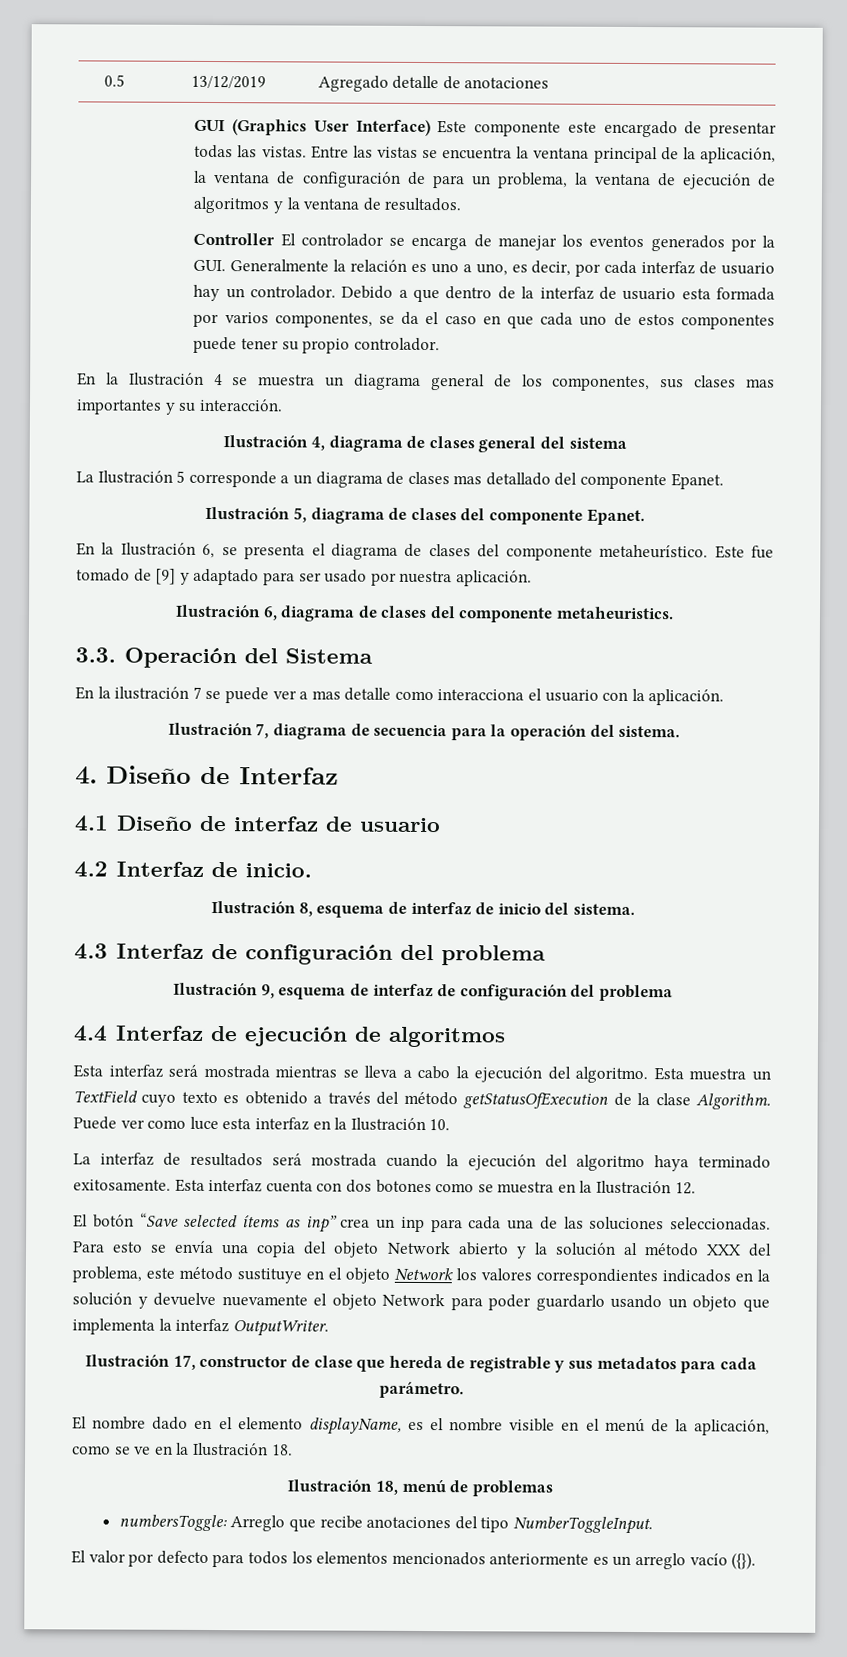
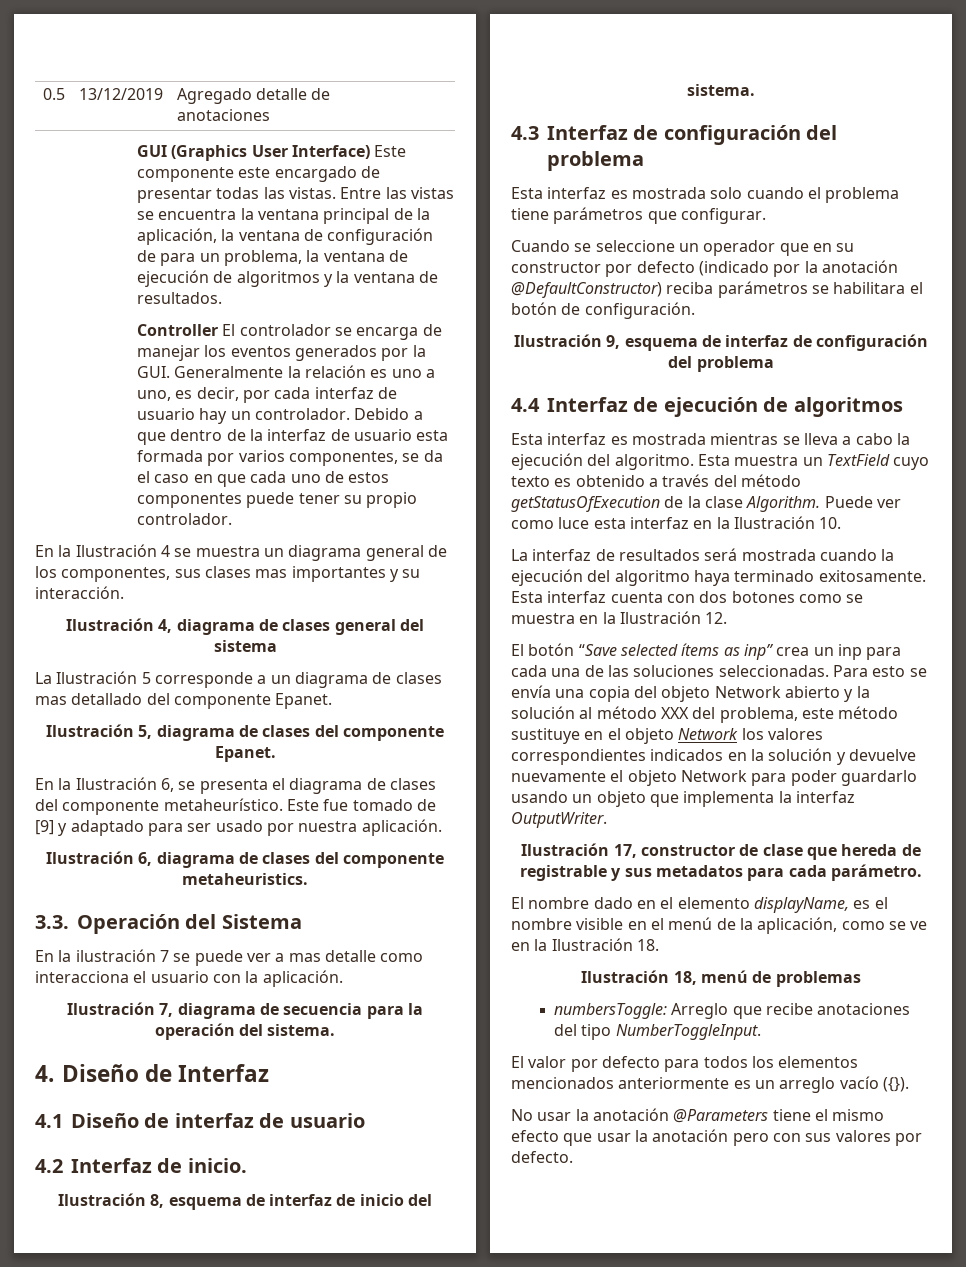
+ Esta interfaz es mostrada solo cuando el problema tiene parámetros que configurar.
+ Cuando se seleccione un operador que en su constructor por defecto (indicado por la anotación @DefaultConstructor) reciba parámetros se habilitara el botón de configuración.
- Esta interfaz será mostrada mientras se lleva a cabo la ejecución del algoritmo.
+ Esta interfaz es mostrada mientras se lleva a cabo la ejecución del algoritmo.
+ No usar la anotación @Parameters tiene el mismo efecto que usar la anotación pero con sus valores por defecto.

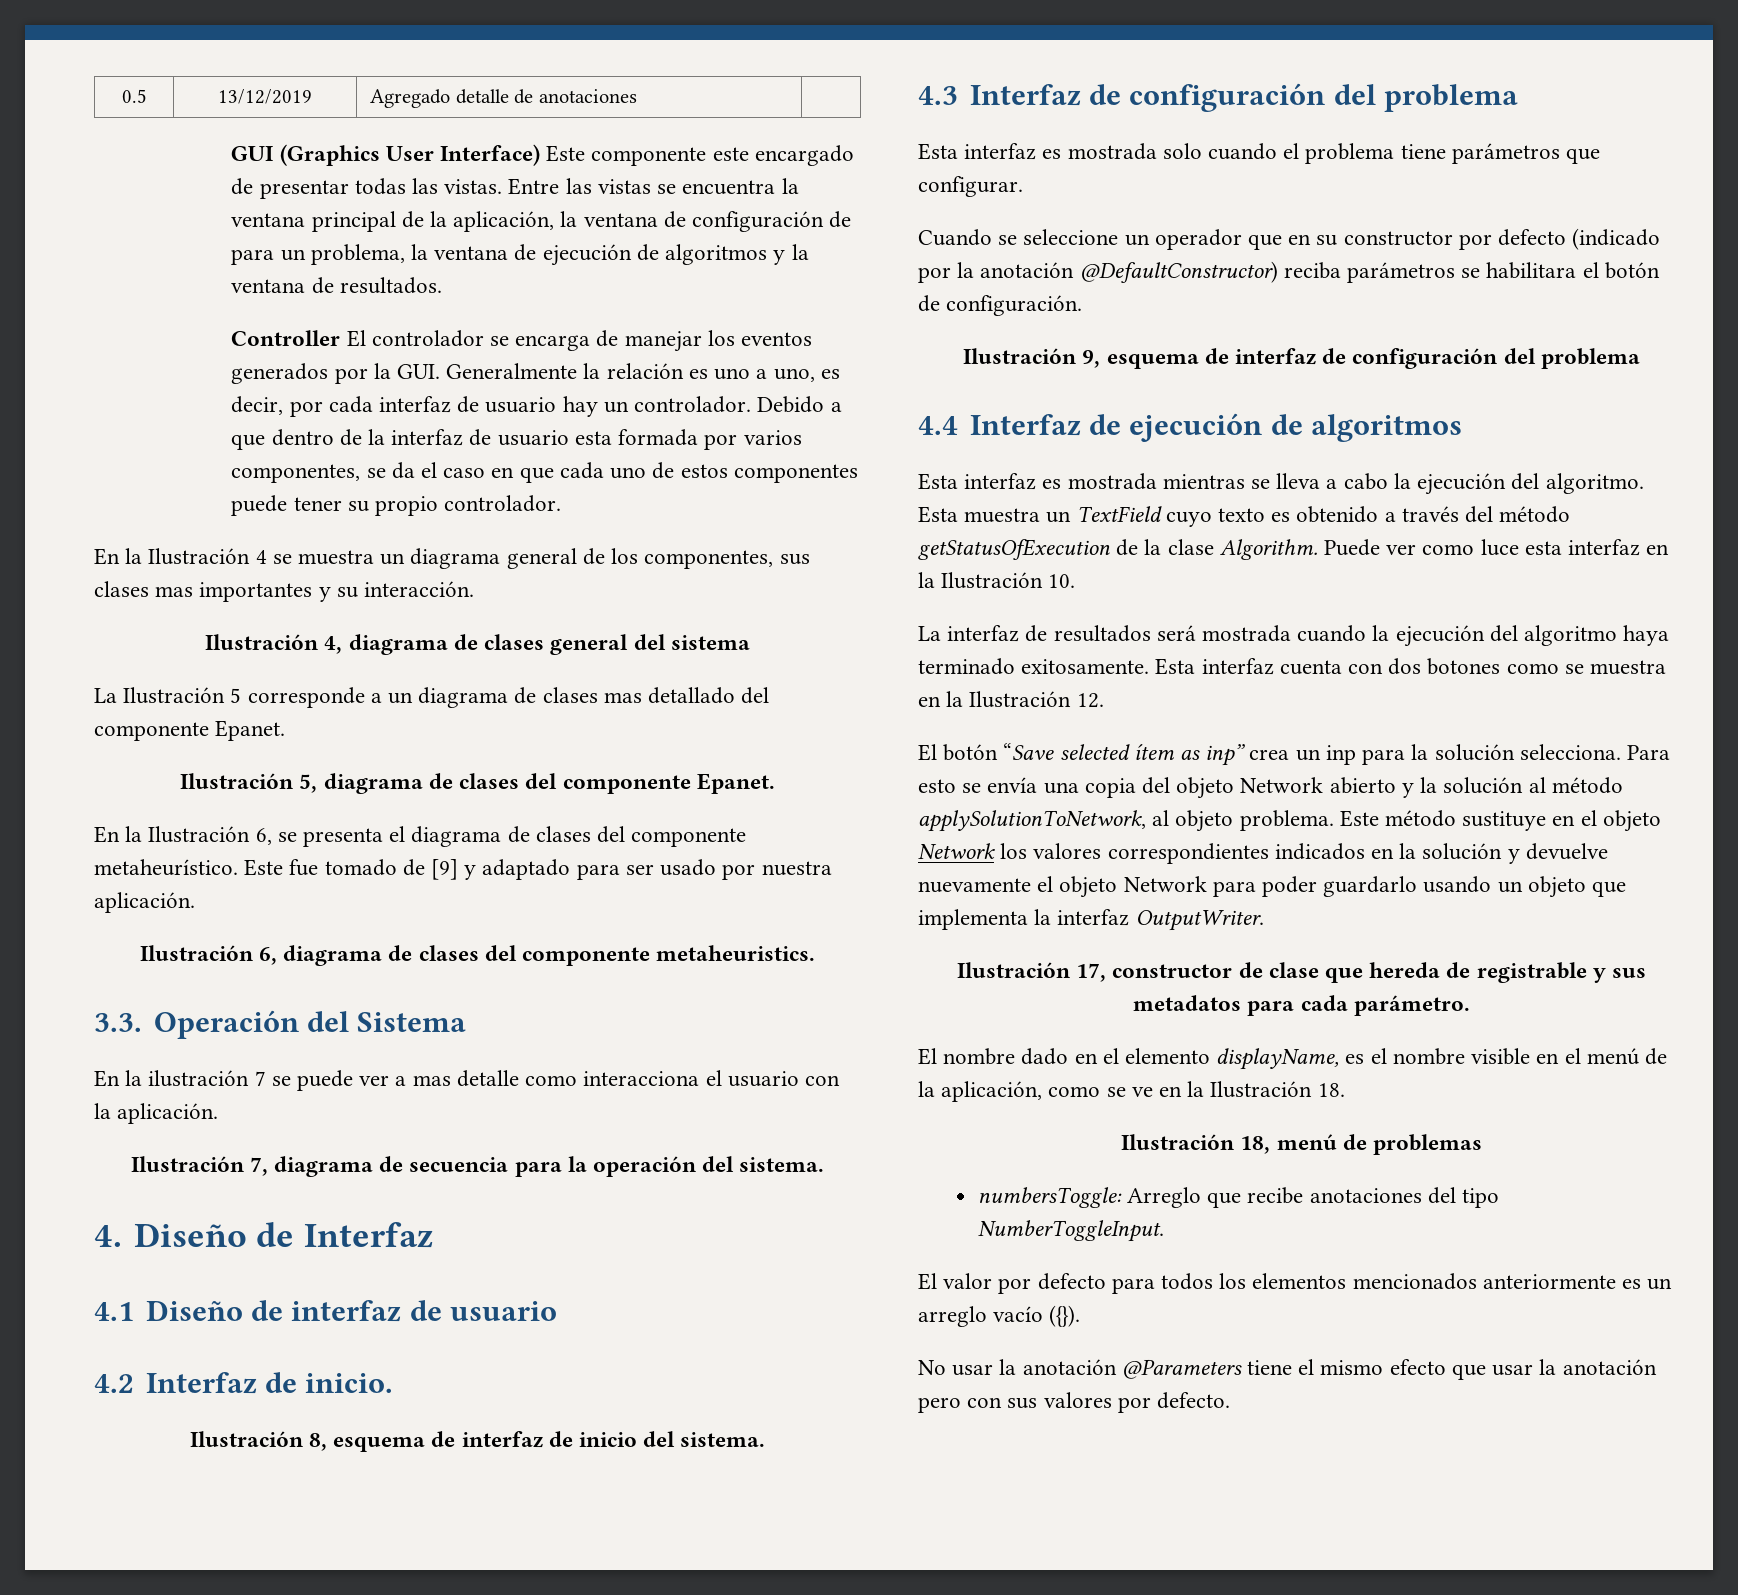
- El botón “Save selected ítems as inp” crea un inp para cada una de las soluciones seleccionadas.
+ El botón “Save selected ítem as inp” crea un inp para la solución selecciona.
- Para esto se envía una copia del objeto Network abierto y la solución al método XXX del problema, este método sustituye en el objeto Network los valores correspondientes indicados en la solución y devuelve nuevamente el objeto Network para poder guardarlo usando un objeto que implementa la interfaz OutputWriter.
+ Para esto se envía una copia del objeto Network abierto y la solución al método applySolutionToNetwork, al objeto problema. Este método sustituye en el objeto Network los valores correspondientes indicados en la solución y devuelve nuevamente el objeto Network para poder guardarlo usando un objeto que implementa la interfaz OutputWriter.

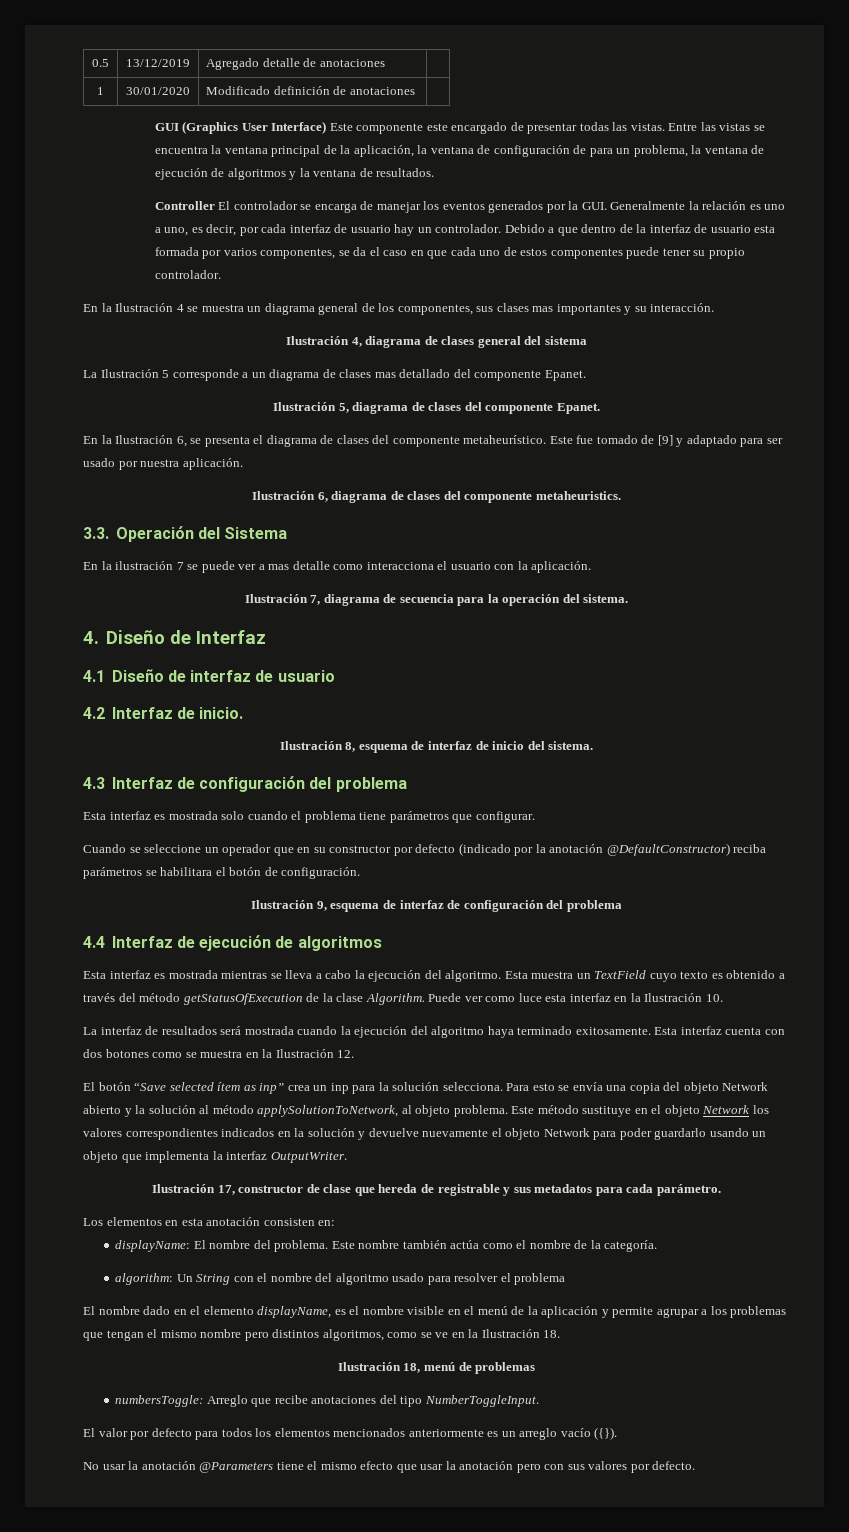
+ 1 | 30/01/2020 | Modificado definición de anotaciones |
+ Los elementos en esta anotación consisten en:
+ displayName: El nombre del problema. Este nombre también actúa como el nombre de la categoría.
+ algorithm: Un String con el nombre del algoritmo usado para resolver el problema
- El nombre dado en el elemento displayName, es el nombre visible en el menú de la aplicación, como se ve en la Ilustración 18.
+ El nombre dado en el elemento displayName, es el nombre visible en el menú de la aplicación y permite agrupar a los problemas que tengan el mismo nombre pero distintos algoritmos, como se ve en la Ilustración 18.

